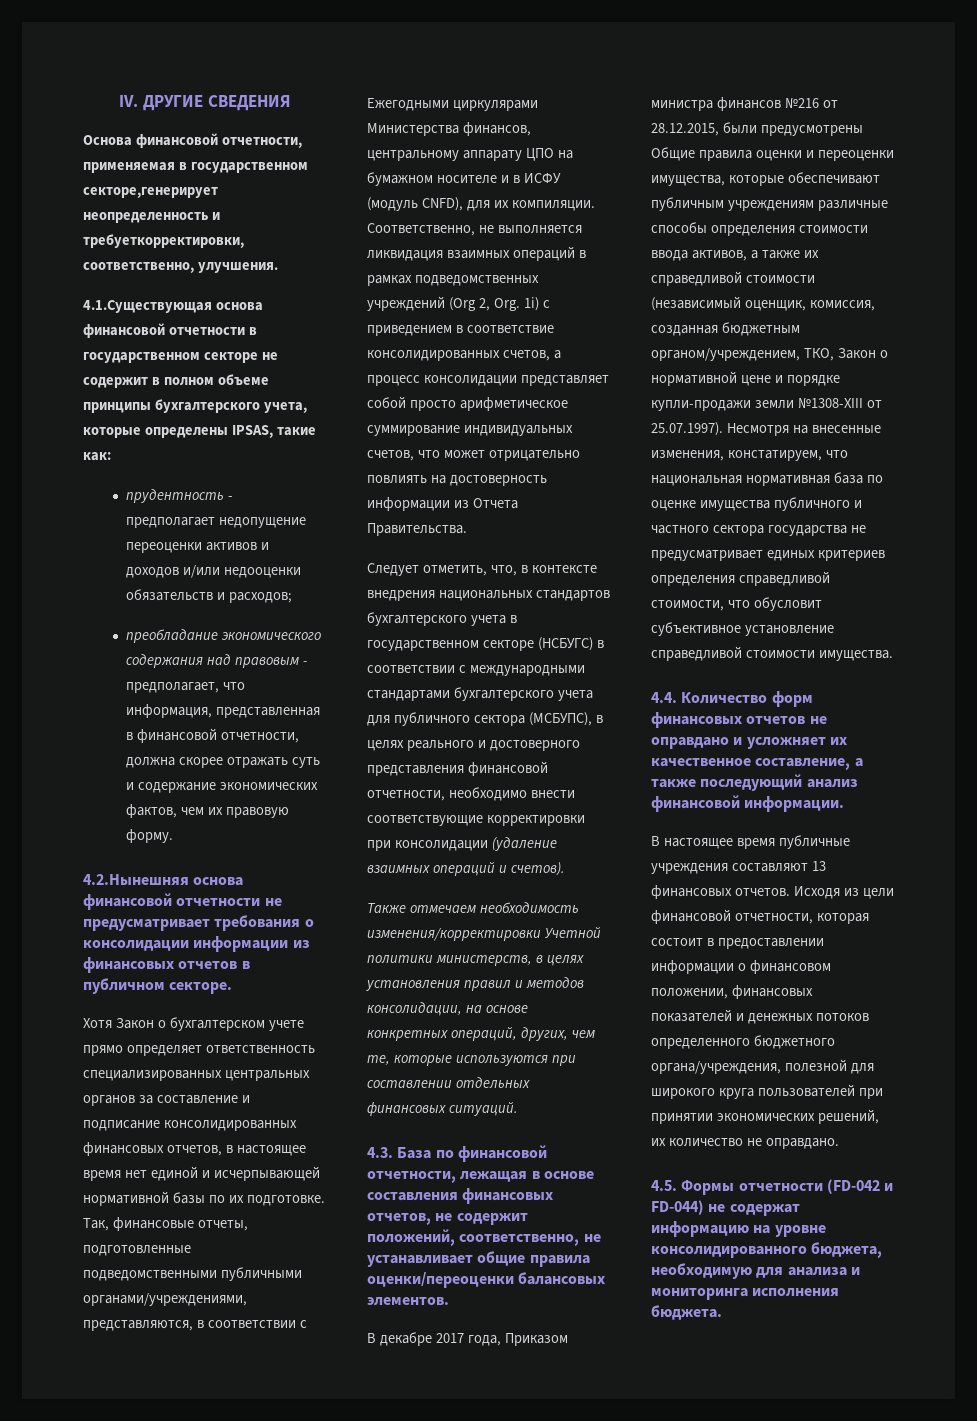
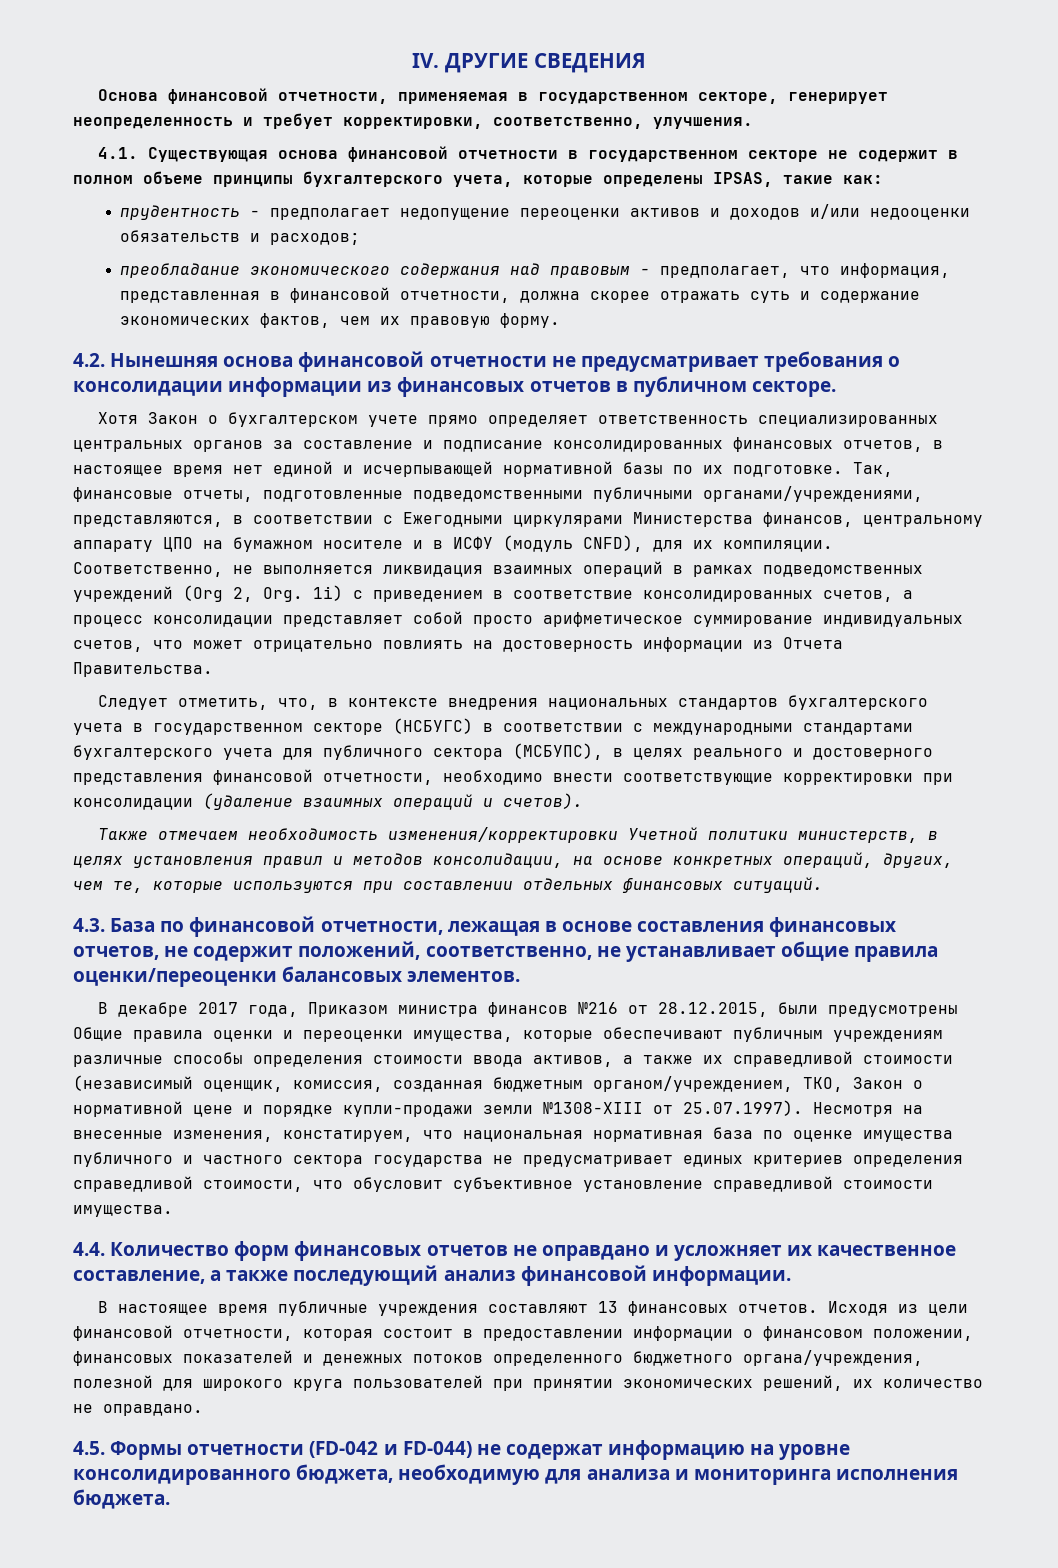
- Основа финансовой отчетности, применяемая в государственном секторе,генерирует неопределенность и требуеткорректировки, соответственно, улучшения.
+ Основа финансовой отчетности, применяемая в государственном секторе, генерирует неопределенность и требует корректировки, соответственно, улучшения.
- 4.1.Существующая основа финансовой отчетности в государственном секторе не содержит в полном объеме принципы бухгалтерского учета, которые определены IPSAS, такие как:
+ 4.1. Существующая основа финансовой отчетности в государственном секторе не содержит в полном объеме принципы бухгалтерского учета, которые определены IPSAS, такие как:
- 4.2.Нынешняя основа финансовой отчетности не предусматривает требования о консолидации информации из финансовых отчетов в публичном секторе.
+ 4.2. Нынешняя основа финансовой отчетности не предусматривает требования о консолидации информации из финансовых отчетов в публичном секторе.

